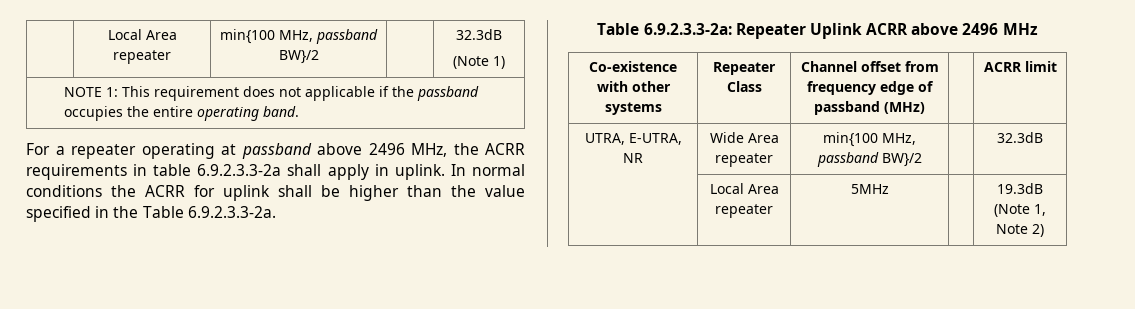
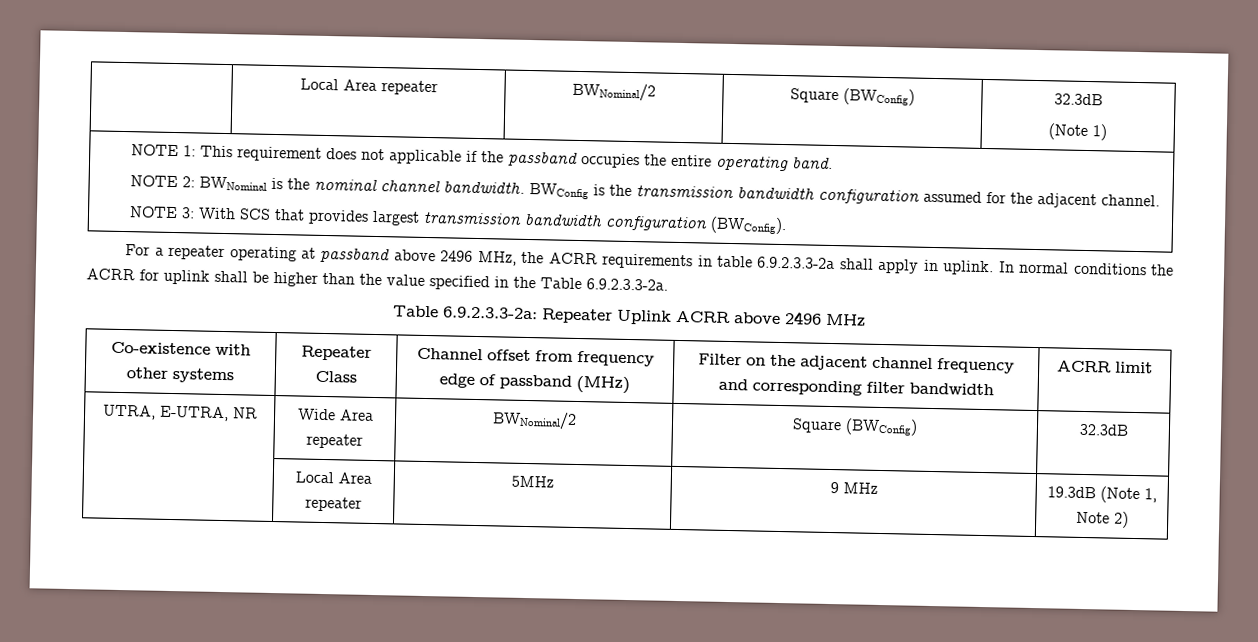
- | Local Area repeater | min{100 MHz, passband BW}/2 | | 32.3dB
+ | Local Area repeater | BWNominal/2 | Square (BWConfig) | 32.3dB
+ NOTE 2: BWNominal is the nominal channel bandwidth. BWConfig is the transmission bandwidth configuration assumed for the adjacent channel.
+ NOTE 3: With SCS that provides largest transmission bandwidth configuration (BWConfig).
- Co-existence with other systems | Repeater Class | Channel offset from frequency edge of passband (MHz) | | ACRR limit
+ Co-existence with other systems | Repeater Class | Channel offset from frequency edge of passband (MHz) | Filter on the adjacent channel frequency and corresponding filter bandwidth | ACRR limit
- UTRA, E-UTRA, NR | Wide Area repeater | min{100 MHz, passband BW}/2 | | 32.3dB
+ UTRA, E-UTRA, NR | Wide Area repeater | BWNominal/2 | Square (BWConfig) | 32.3dB
- | Local Area repeater | 5MHz | | 19.3dB (Note 1, Note 2)
+ | Local Area repeater | 5MHz | 9 MHz | 19.3dB (Note 1, Note 2)

